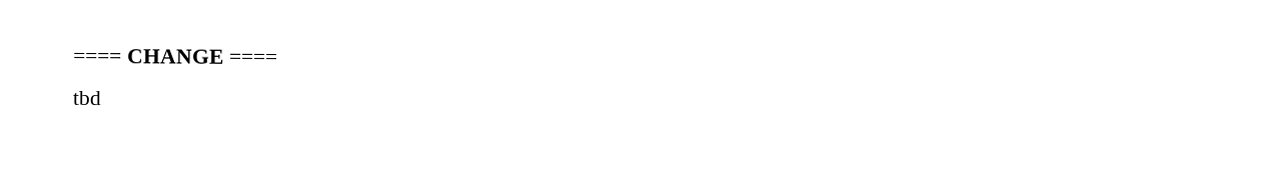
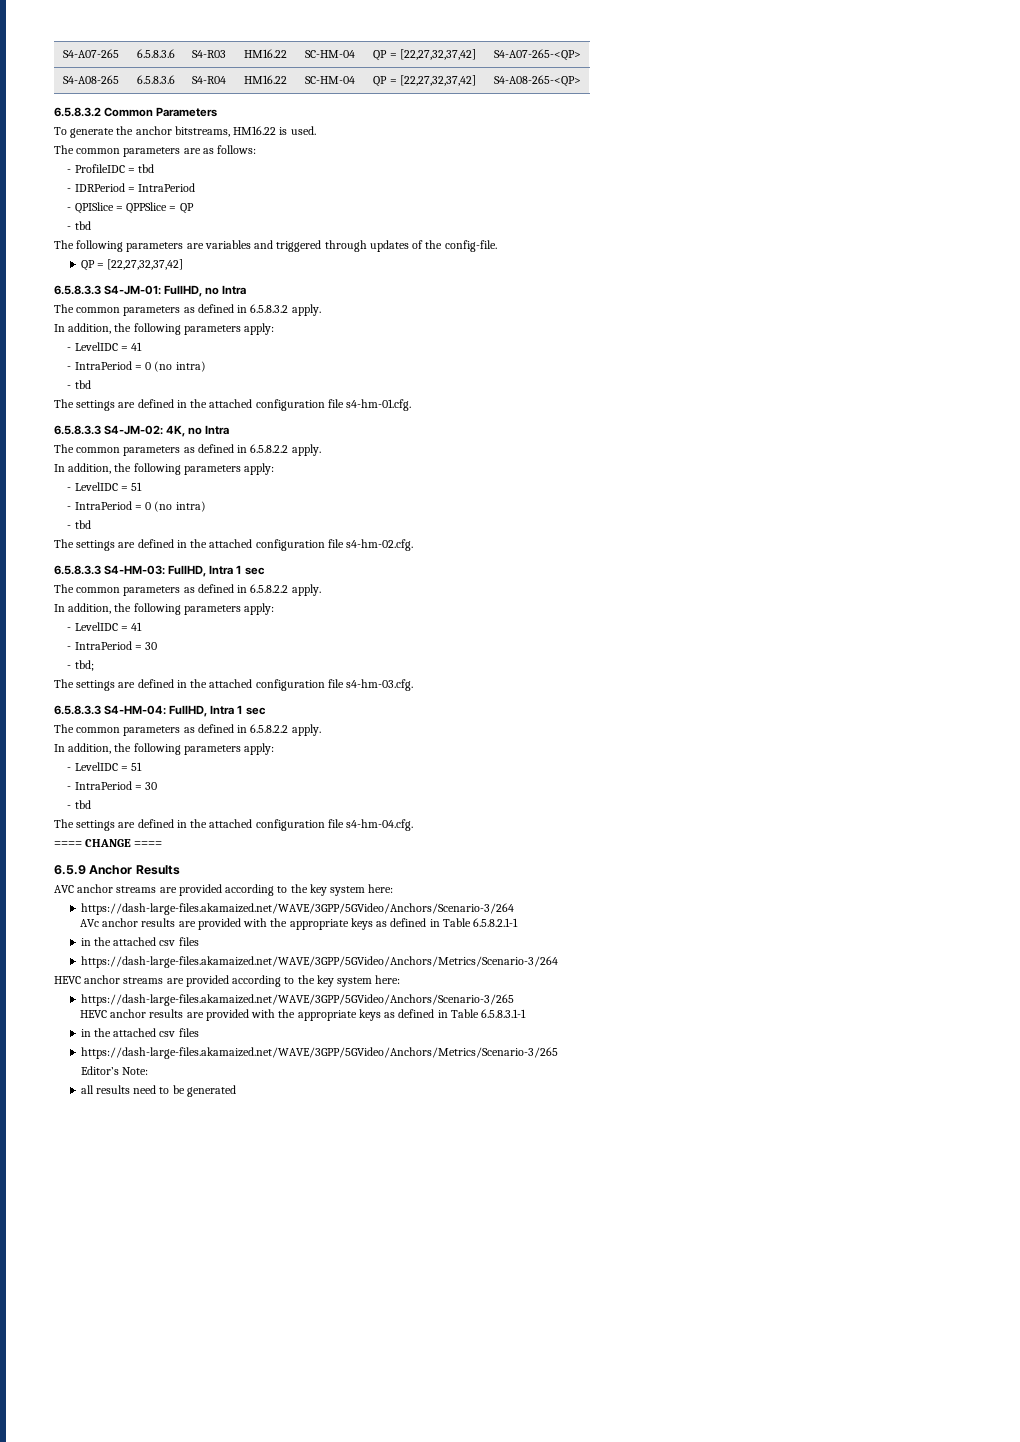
+ S4-A07-265 | 6.5.8.3.6 | S4-R03 | HM16.22 | SC-HM-04 | QP = [22,27,32,37,42] | S4-A07-265-<QP>
+ S4-A08-265 | 6.5.8.3.6 | S4-R04 | HM16.22 | SC-HM-04 | QP = [22,27,32,37,42] | S4-A08-265-<QP>
+ 6.5.8.3.2 Common Parameters
+ To generate the anchor bitstreams, HM16.22 is used.
+ The common parameters are as follows:
+ - ProfileIDC = tbd
+ - IDRPeriod = IntraPeriod
+ - QPISlice = QPPSlice = QP
+ - tbd
+ The following parameters are variables and triggered through updates of the config-file.
+ QP = [22,27,32,37,42]
+ 6.5.8.3.3 S4-JM-01: FullHD, no Intra
+ The common parameters as defined in 6.5.8.3.2 apply.
+ In addition, the following parameters apply:
+ - LevelIDC = 41
+ - IntraPeriod = 0 (no intra)
+ - tbd
+ The settings are defined in the attached configuration file s4-hm-01.cfg.
+ 6.5.8.3.3 S4-JM-02: 4K, no Intra
+ The common parameters as defined in 6.5.8.2.2 apply.
+ In addition, the following parameters apply:
+ - LevelIDC = 51
+ - IntraPeriod = 0 (no intra)
+ - tbd
+ The settings are defined in the attached configuration file s4-hm-02.cfg.
+ 6.5.8.3.3 S4-HM-03: FullHD, Intra 1 sec
+ The common parameters as defined in 6.5.8.2.2 apply.
+ In addition, the following parameters apply:
+ - LevelIDC = 41
+ - IntraPeriod = 30
+ - tbd;
+ The settings are defined in the attached configuration file s4-hm-03.cfg.
+ 6.5.8.3.3 S4-HM-04: FullHD, Intra 1 sec
+ The common parameters as defined in 6.5.8.2.2 apply.
+ In addition, the following parameters apply:
+ - LevelIDC = 51
+ - IntraPeriod = 30
+ - tbd
+ The settings are defined in the attached configuration file s4-hm-04.cfg.
  ==== CHANGE ====
- tbd
+ 6.5.9 Anchor Results
+ AVC anchor streams are provided according to the key system here:
+ https://dash-large-files.akamaized.net/WAVE/3GPP/5GVideo/Anchors/Scenario-3/264
+ AVc anchor results are provided with the appropriate keys as defined in Table 6.5.8.2.1-1
+ in the attached csv files
+ https://dash-large-files.akamaized.net/WAVE/3GPP/5GVideo/Anchors/Metrics/Scenario-3/264
+ HEVC anchor streams are provided according to the key system here:
+ https://dash-large-files.akamaized.net/WAVE/3GPP/5GVideo/Anchors/Scenario-3/265
+ HEVC anchor results are provided with the appropriate keys as defined in Table 6.5.8.3.1-1
+ in the attached csv files
+ https://dash-large-files.akamaized.net/WAVE/3GPP/5GVideo/Anchors/Metrics/Scenario-3/265
+ Editor’s Note:
+ all results need to be generated

